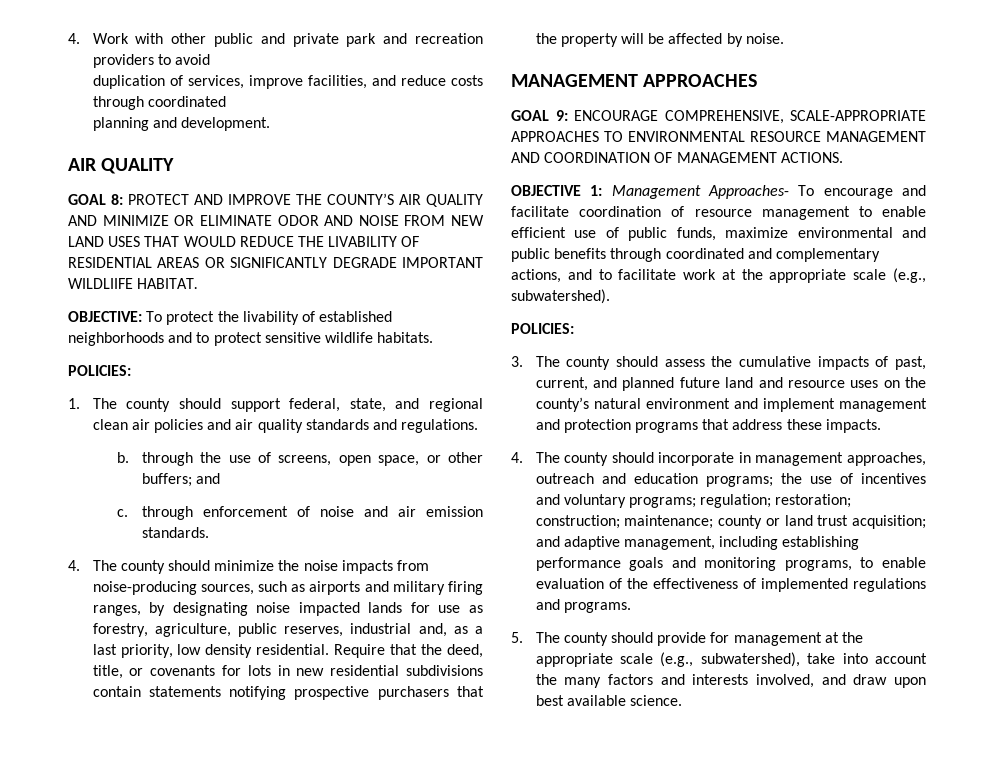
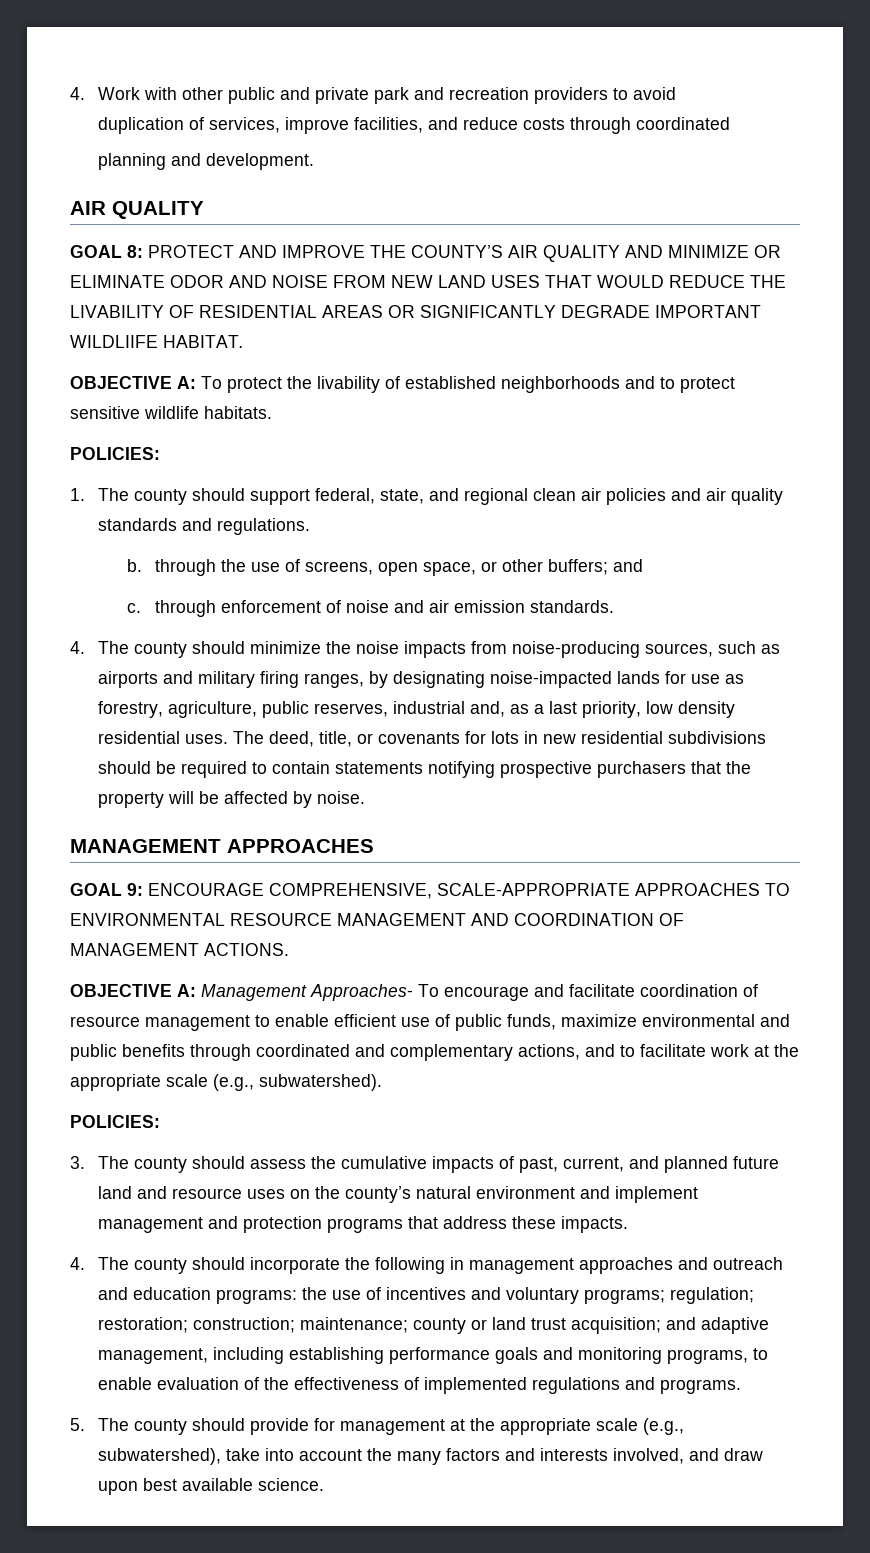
- OBJECTIVE: To protect the livability of established neighborhoods and to protect sensitive wildlife habitats.
+ OBJECTIVE A: To protect the livability of established neighborhoods and to protect sensitive wildlife habitats.
- 4. The county should minimize the noise impacts from noise-producing sources, such as airports and military firing ranges, by designating noise impacted lands for use as forestry, agriculture, public reserves, industrial and, as a last priority, low density residential. Require that the deed, title, or covenants for lots in new residential subdivisions contain statements notifying prospective purchasers that the property will be affected by noise.
+ 4. The county should minimize the noise impacts from noise-producing sources, such as airports and military firing ranges, by designating noise-impacted lands for use as forestry, agriculture, public reserves, industrial and, as a last priority, low density residential uses. The deed, title, or covenants for lots in new residential subdivisions should be required to contain statements notifying prospective purchasers that the property will be affected by noise.
- OBJECTIVE 1: Management Approaches- To encourage and facilitate coordination of resource management to enable efficient use of public funds, maximize environmental and public benefits through coordinated and complementary actions, and to facilitate work at the appropriate scale (e.g., subwatershed).
+ OBJECTIVE A: Management Approaches- To encourage and facilitate coordination of resource management to enable efficient use of public funds, maximize environmental and public benefits through coordinated and complementary actions, and to facilitate work at the appropriate scale (e.g., subwatershed).
- 4. The county should incorporate in management approaches, outreach and education programs; the use of incentives and voluntary programs; regulation; restoration; construction; maintenance; county or land trust acquisition; and adaptive management, including establishing performance goals and monitoring programs, to enable evaluation of the effectiveness of implemented regulations and programs.
+ 4. The county should incorporate the following in management approaches and outreach and education programs: the use of incentives and voluntary programs; regulation; restoration; construction; maintenance; county or land trust acquisition; and adaptive management, including establishing performance goals and monitoring programs, to enable evaluation of the effectiveness of implemented regulations and programs.

